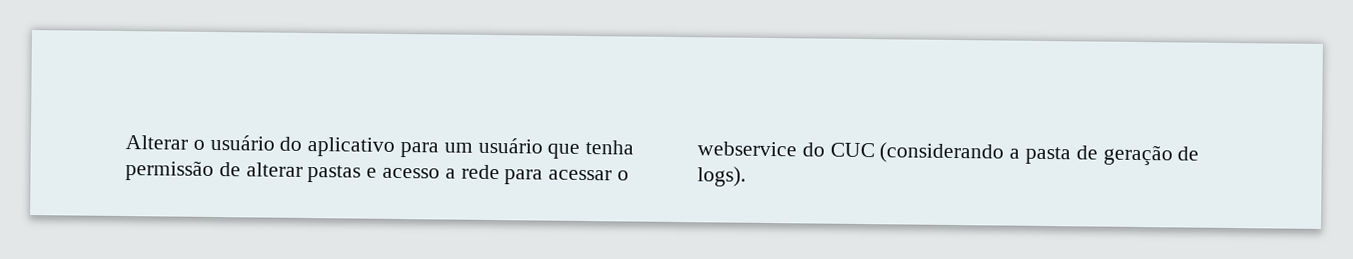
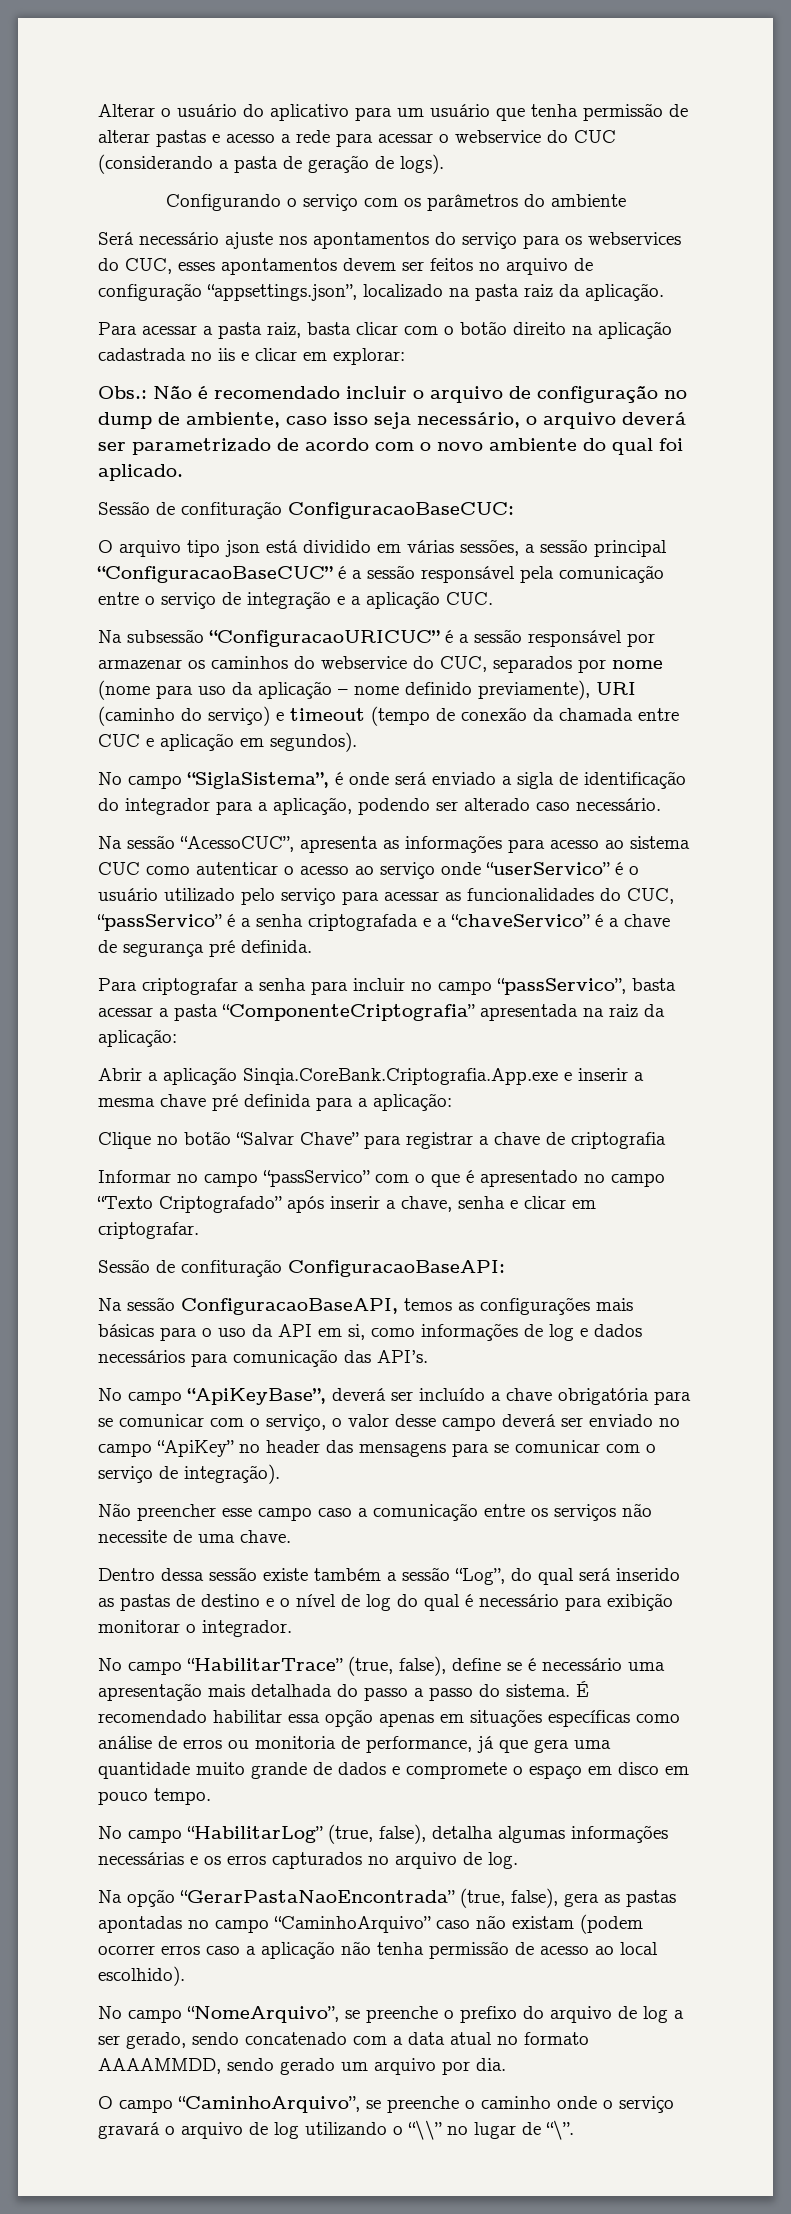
+ Configurando o serviço com os parâmetros do ambiente
+ Será necessário ajuste nos apontamentos do serviço para os webservices do CUC, esses apontamentos devem ser feitos no arquivo de configuração “appsettings.json”, localizado na pasta raiz da aplicação.
+ Para acessar a pasta raiz, basta clicar com o botão direito na aplicação cadastrada no iis e clicar em explorar:
+ Obs.: Não é recomendado incluir o arquivo de configuração no dump de ambiente, caso isso seja necessário, o arquivo deverá ser parametrizado de acordo com o novo ambiente do qual foi aplicado.
+ Sessão de confituração ConfiguracaoBaseCUC:
+ O arquivo tipo json está dividido em várias sessões, a sessão principal “ConfiguracaoBaseCUC” é a sessão responsável pela comunicação entre o serviço de integração e a aplicação CUC.
+ Na subsessão “ConfiguracaoURICUC” é a sessão responsável por armazenar os caminhos do webservice do CUC, separados por nome (nome para uso da aplicação – nome definido previamente), URI (caminho do serviço) e timeout (tempo de conexão da chamada entre CUC e aplicação em segundos).
+ No campo “SiglaSistema”, é onde será enviado a sigla de identificação do integrador para a aplicação, podendo ser alterado caso necessário.
+ Na sessão “AcessoCUC”, apresenta as informações para acesso ao sistema CUC como autenticar o acesso ao serviço onde “userServico” é o usuário utilizado pelo serviço para acessar as funcionalidades do CUC, “passServico” é a senha criptografada e a “chaveServico” é a chave de segurança pré definida.
+ Para criptografar a senha para incluir no campo “passServico”, basta acessar a pasta “ComponenteCriptografia” apresentada na raiz da aplicação:
+ Abrir a aplicação Sinqia.CoreBank.Criptografia.App.exe e inserir a mesma chave pré definida para a aplicação:
+ Clique no botão “Salvar Chave” para registrar a chave de criptografia
+ Informar no campo “passServico” com o que é apresentado no campo “Texto Criptografado” após inserir a chave, senha e clicar em criptografar.
+ Sessão de confituração ConfiguracaoBaseAPI:
+ Na sessão ConfiguracaoBaseAPI, temos as configurações mais básicas para o uso da API em si, como informações de log e dados necessários para comunicação das API’s.
+ No campo “ApiKeyBase”, deverá ser incluído a chave obrigatória para se comunicar com o serviço, o valor desse campo deverá ser enviado no campo “ApiKey” no header das mensagens para se comunicar com o serviço de integração).
+ Não preencher esse campo caso a comunicação entre os serviços não necessite de uma chave.
+ Dentro dessa sessão existe também a sessão “Log”, do qual será inserido as pastas de destino e o nível de log do qual é necessário para exibição monitorar o integrador.
+ No campo “HabilitarTrace” (true, false), define se é necessário uma apresentação mais detalhada do passo a passo do sistema. É recomendado habilitar essa opção apenas em situações específicas como análise de erros ou monitoria de performance, já que gera uma quantidade muito grande de dados e compromete o espaço em disco em pouco tempo.
+ No campo “HabilitarLog” (true, false), detalha algumas informações necessárias e os erros capturados no arquivo de log.
+ Na opção “GerarPastaNaoEncontrada” (true, false), gera as pastas apontadas no campo “CaminhoArquivo” caso não existam (podem ocorrer erros caso a aplicação não tenha permissão de acesso ao local escolhido).
+ No campo “NomeArquivo”, se preenche o prefixo do arquivo de log a ser gerado, sendo concatenado com a data atual no formato AAAAMMDD, sendo gerado um arquivo por dia.
+ O campo “CaminhoArquivo”, se preenche o caminho onde o serviço gravará o arquivo de log utilizando o “\\” no lugar de “\”.

